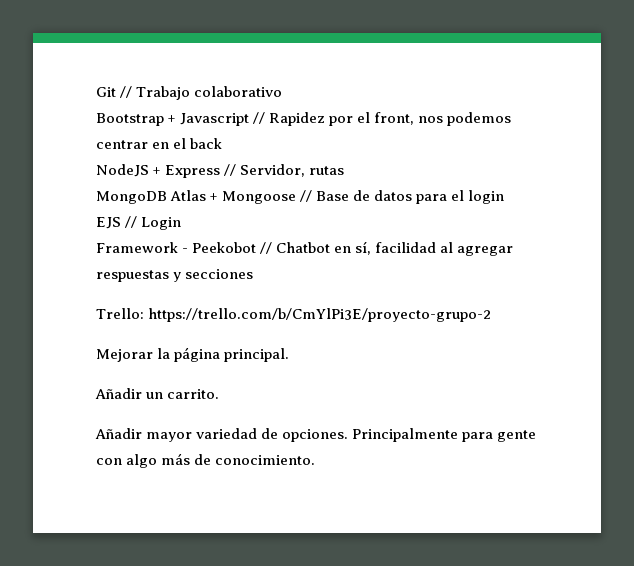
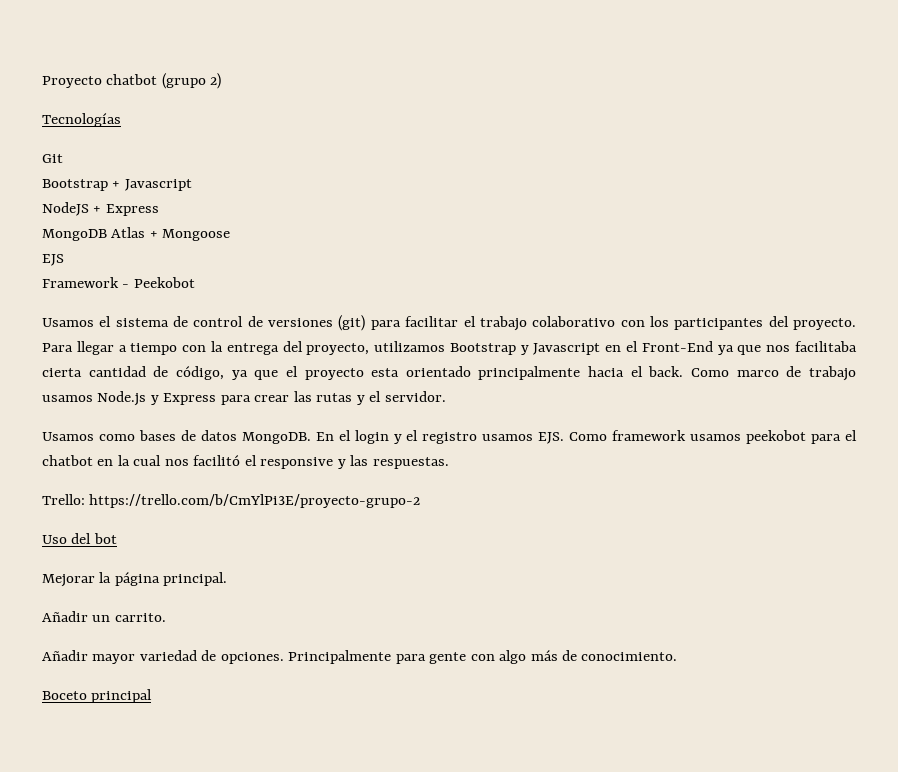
- Git // Trabajo colaborativo
- Bootstrap + Javascript // Rapidez por el front, nos podemos centrar en el back
+ Proyecto chatbot (grupo 2)
+ Tecnologías
+ Git
+ Bootstrap + Javascript
- NodeJS + Express // Servidor, rutas
+ NodeJS + Express
- MongoDB Atlas + Mongoose // Base de datos para el login
+ MongoDB Atlas + Mongoose
- EJS // Login
+ EJS
- Framework - Peekobot // Chatbot en sí, facilidad al agregar respuestas y secciones
+ Framework - Peekobot
+ Usamos el sistema de control de versiones (git) para facilitar el trabajo colaborativo con los participantes del proyecto. Para llegar a tiempo con la entrega del proyecto, utilizamos Bootstrap y Javascript en el Front-End ya que nos facilitaba cierta cantidad de código, ya que el proyecto esta orientado principalmente hacia el back. Como marco de trabajo usamos Node.js y Express para crear las rutas y el servidor.
+ Usamos como bases de datos MongoDB. En el login y el registro usamos EJS. Como framework usamos peekobot para el chatbot en la cual nos facilitó el responsive y las respuestas.
+ Uso del bot
+ Boceto principal

